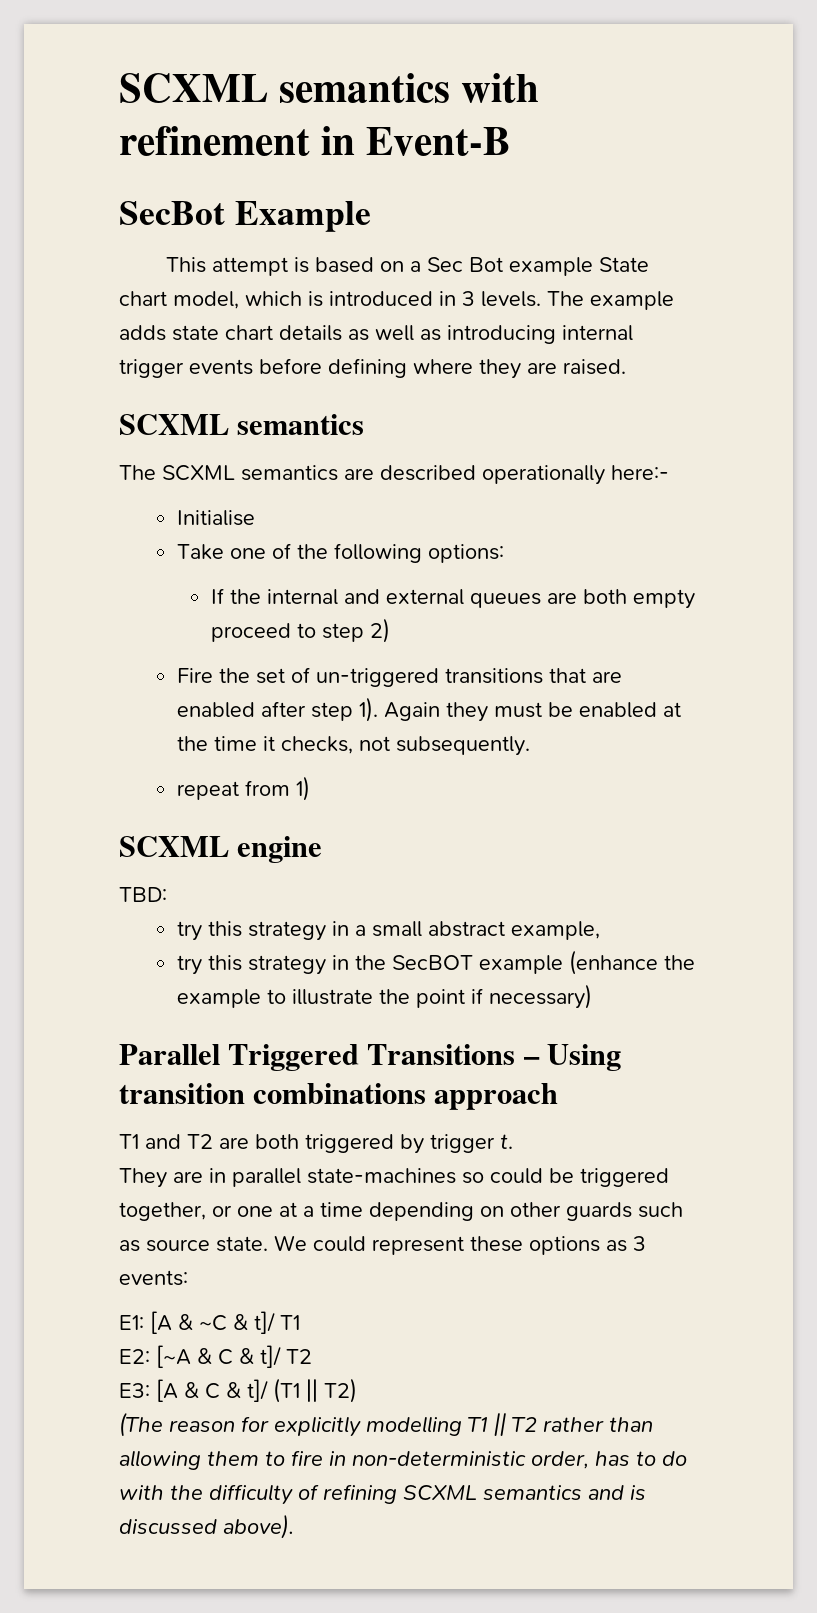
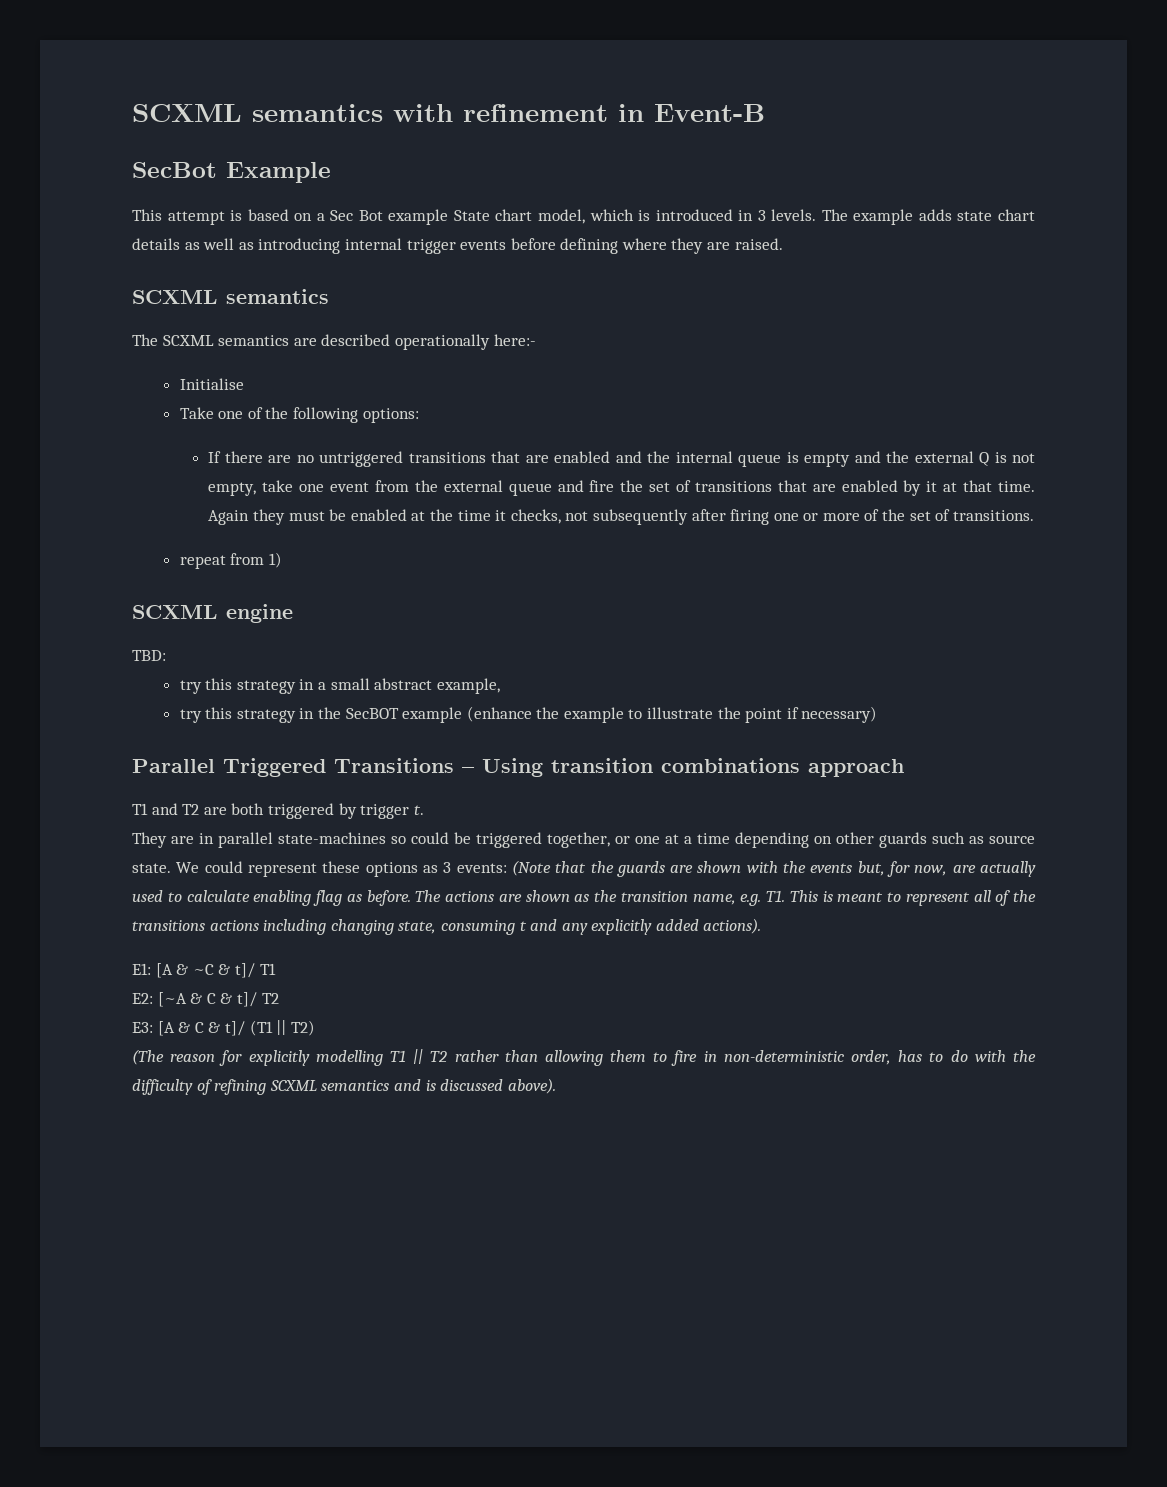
- If the internal and external queues are both empty proceed to step 2)
- Fire the set of un-triggered transitions that are enabled after step 1).
+ If there are no untriggered transitions that are enabled and the internal queue is empty and the external Q is not empty, take one event from the external queue and fire the set of transitions that are enabled by it at that time.
- Again they must be enabled at the time it checks, not subsequently.
+ Again they must be enabled at the time it checks, not subsequently after firing one or more of the set of transitions.
- We could represent these options as 3 events:
+ We could represent these options as 3 events: (Note that the guards are shown with the events but, for now, are actually used to calculate enabling flag as before. The actions are shown as the transition name, e.g. T1. This is meant to represent all of the transitions actions including changing state, consuming t and any explicitly added actions).

